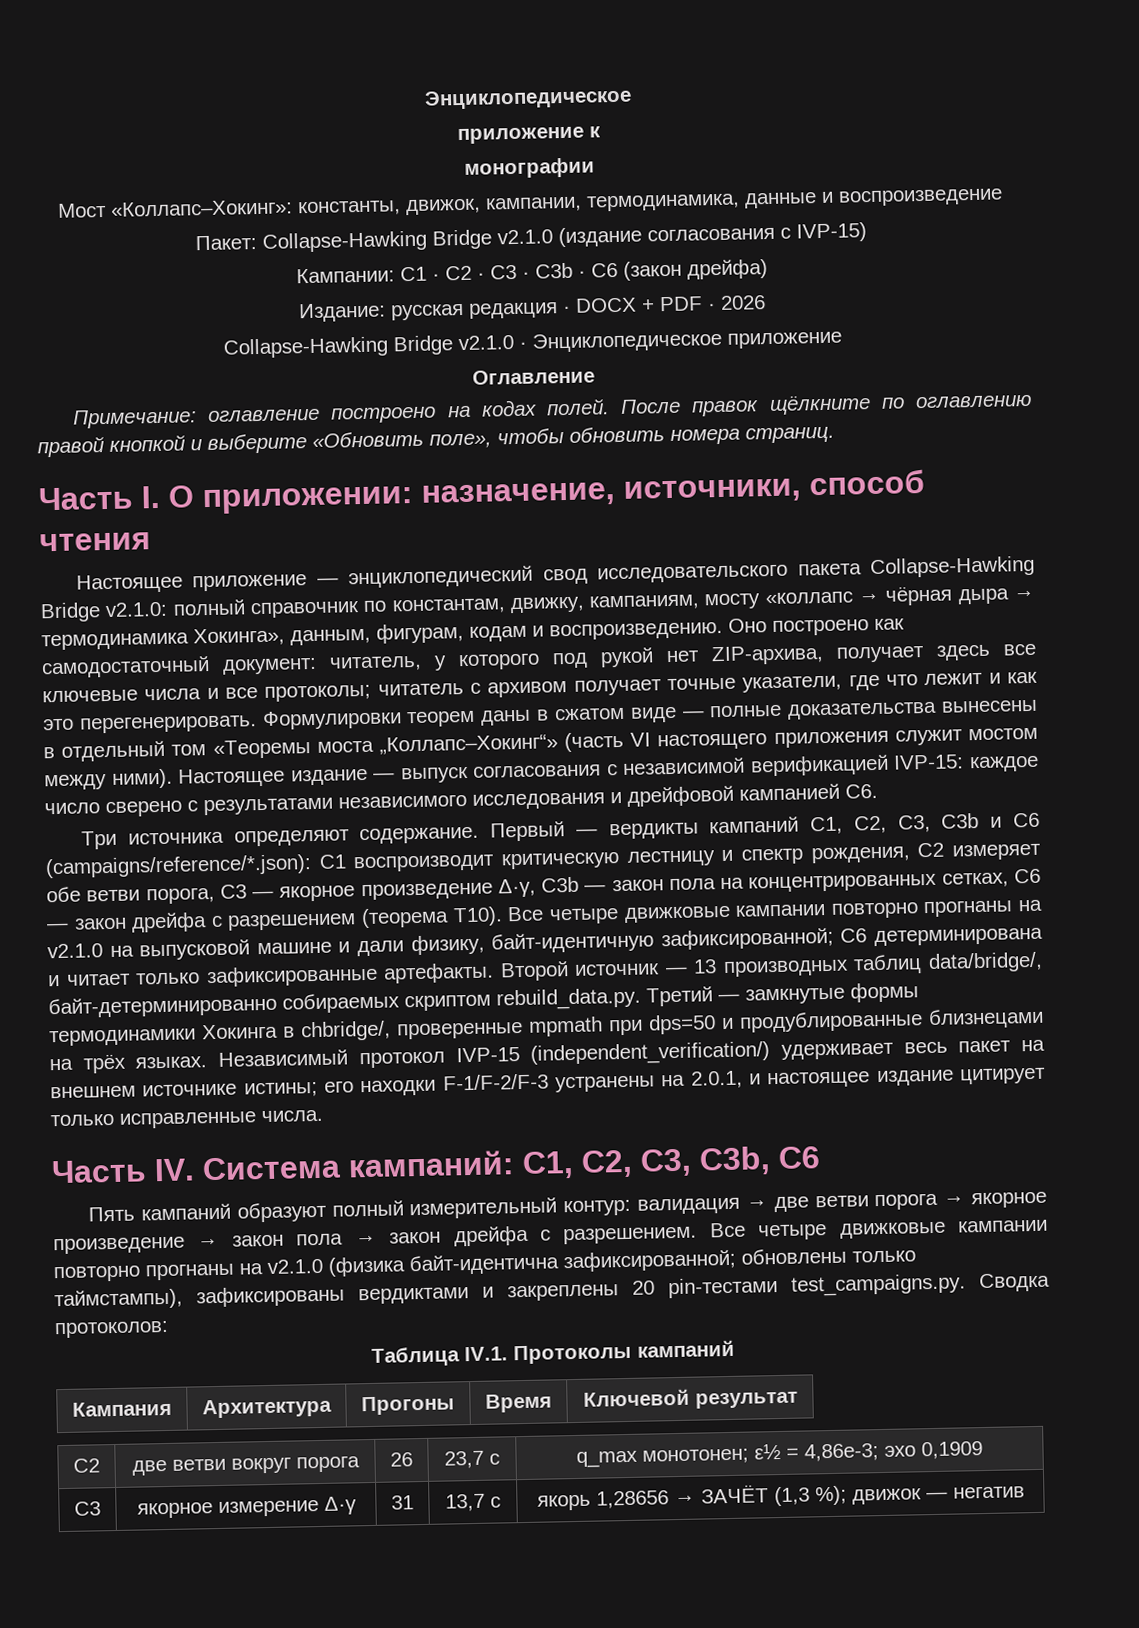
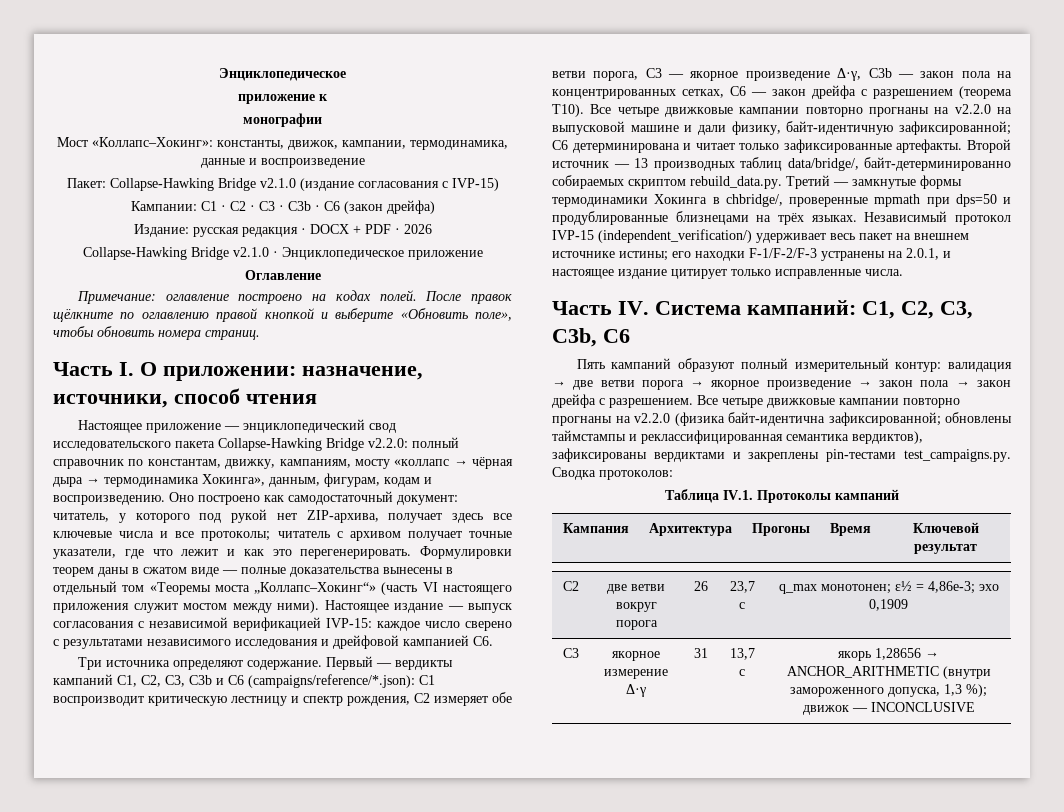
- Настоящее приложение — энциклопедический свод исследовательского пакета Collapse-Hawking Bridge v2.1.0: полный справочник по константам, движку, кампаниям, мосту «коллапс → чёрная дыра → термодинамика Хокинга», данным, фигурам, кодам и воспроизведению.
+ Настоящее приложение — энциклопедический свод исследовательского пакета Collapse-Hawking Bridge v2.2.0: полный справочник по константам, движку, кампаниям, мосту «коллапс → чёрная дыра → термодинамика Хокинга», данным, фигурам, кодам и воспроизведению.
- Все четыре движковые кампании повторно прогнаны на v2.1.0 на выпусковой машине и дали физику, байт-идентичную зафиксированной; C6 детерминирована и читает только зафиксированные артефакты.
+ Все четыре движковые кампании повторно прогнаны на v2.2.0 на выпусковой машине и дали физику, байт-идентичную зафиксированной; C6 детерминирована и читает только зафиксированные артефакты.
- Все четыре движковые кампании повторно прогнаны на v2.1.0 (физика байт-идентична зафиксированной; обновлены только таймстампы), зафиксированы вердиктами и закреплены 20 pin-тестами test_campaigns.py. Сводка протоколов:
+ Все четыре движковые кампании повторно прогнаны на v2.2.0 (физика байт-идентична зафиксированной; обновлены таймстампы и реклассифицированная семантика вердиктов), зафиксированы вердиктами и закреплены pin-тестами test_campaigns.py. Сводка протоколов:
- C3 | якорное измерение Δ·γ | 31 | 13,7 с | якорь 1,28656 → ЗАЧЁТ (1,3 %); движок — негатив
+ C3 | якорное измерение Δ·γ | 31 | 13,7 с | якорь 1,28656 → ANCHOR_ARITHMETIC (внутри замороженного допуска, 1,3 %); движок — INCONCLUSIVE

